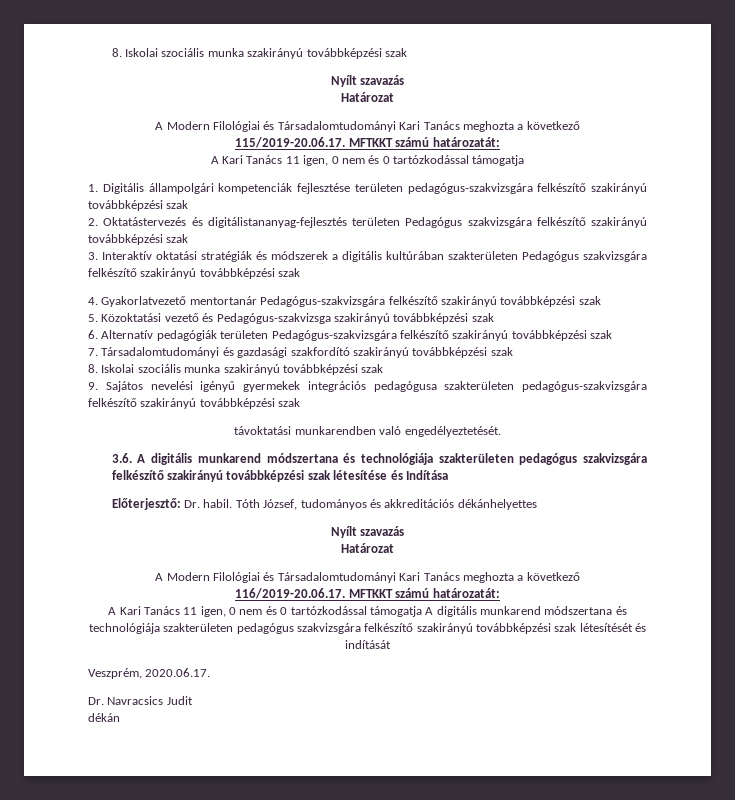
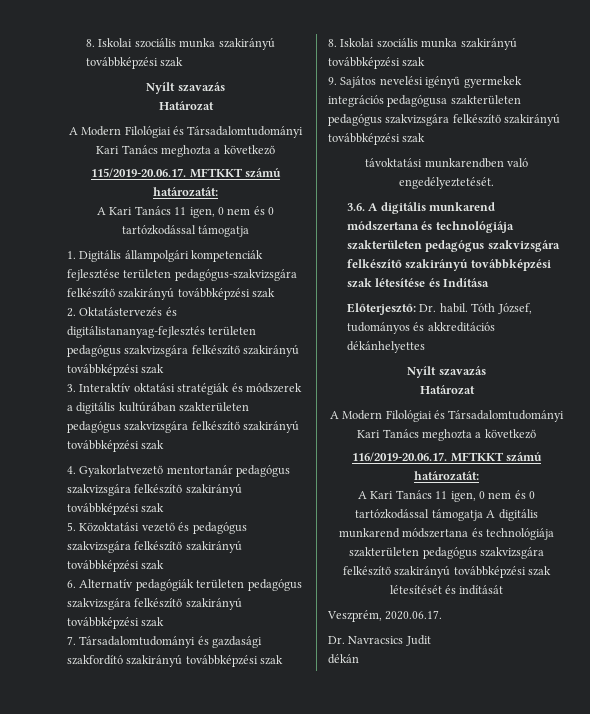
- 2. Oktatástervezés és digitálistananyag-fejlesztés területen Pedagógus szakvizsgára felkészítő szakirányú továbbképzési szak
+ 2. Oktatástervezés és digitálistananyag-fejlesztés területen pedagógus szakvizsgára felkészítő szakirányú továbbképzési szak
- 3. Interaktív oktatási stratégiák és módszerek a digitális kultúrában szakterületen Pedagógus szakvizsgára felkészítő szakirányú továbbképzési szak
+ 3. Interaktív oktatási stratégiák és módszerek a digitális kultúrában szakterületen pedagógus szakvizsgára felkészítő szakirányú továbbképzési szak
- 4. Gyakorlatvezető mentortanár Pedagógus-szakvizsgára felkészítő szakirányú továbbképzési szak
+ 4. Gyakorlatvezető mentortanár pedagógus szakvizsgára felkészítő szakirányú továbbképzési szak
- 5. Közoktatási vezető és Pedagógus-szakvizsga szakirányú továbbképzési szak
+ 5. Közoktatási vezető és pedagógus szakvizsgára felkészítő szakirányú továbbképzési szak
- 6. Alternatív pedagógiák területen Pedagógus-szakvizsgára felkészítő szakirányú továbbképzési szak
+ 6. Alternatív pedagógiák területen pedagógus szakvizsgára felkészítő szakirányú továbbképzési szak
- 9. Sajátos nevelési igényű gyermekek integrációs pedagógusa szakterületen pedagógus-szakvizsgára felkészítő szakirányú továbbképzési szak
+ 9. Sajátos nevelési igényű gyermekek integrációs pedagógusa szakterületen pedagógus szakvizsgára felkészítő szakirányú továbbképzési szak

